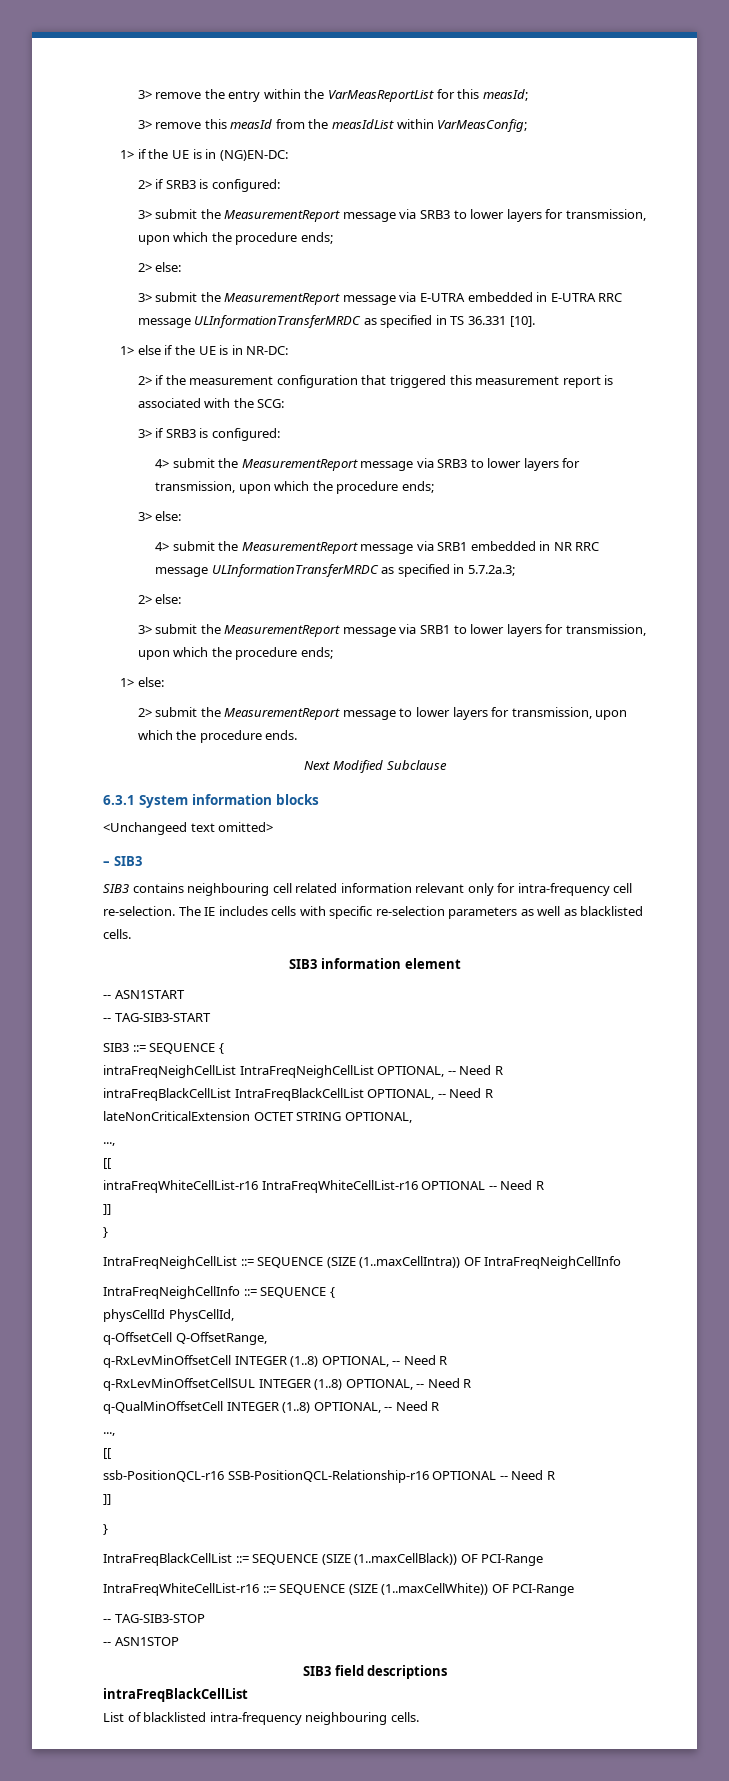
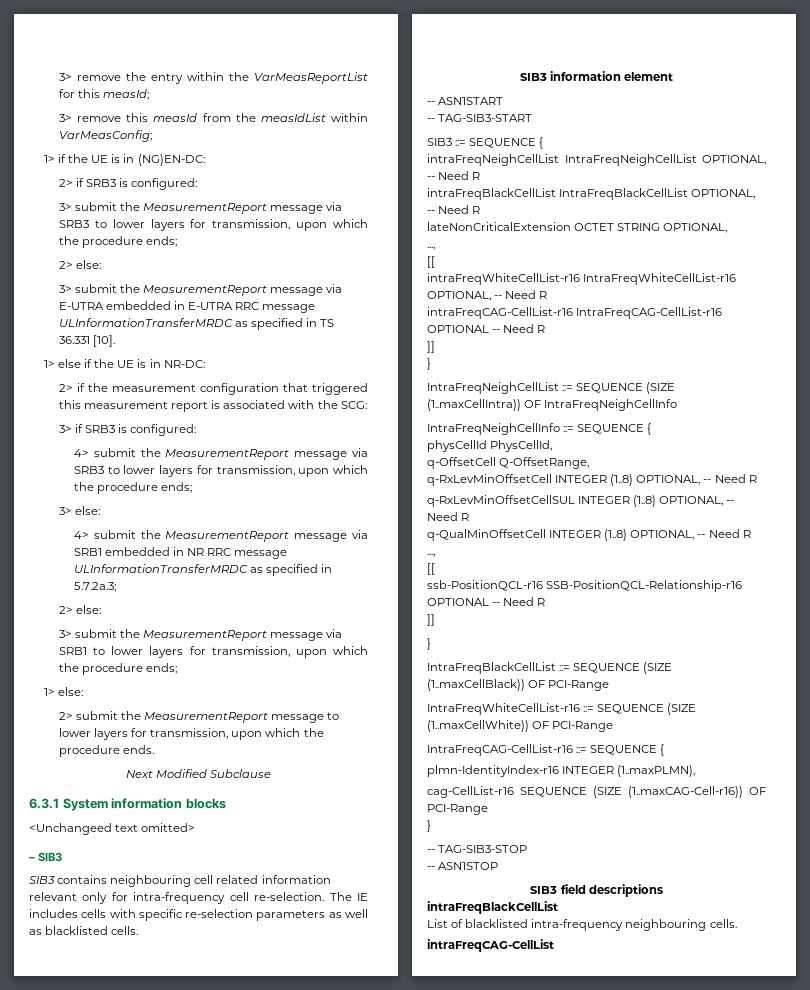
- intraFreqWhiteCellList-r16 IntraFreqWhiteCellList-r16 OPTIONAL -- Need R
+ intraFreqWhiteCellList-r16 IntraFreqWhiteCellList-r16 OPTIONAL, -- Need R
+ intraFreqCAG-CellList-r16 IntraFreqCAG-CellList-r16 OPTIONAL -- Need R
+ IntraFreqCAG-CellList-r16 ::= SEQUENCE {
+ plmn-IdentityIndex-r16 INTEGER (1..maxPLMN),
+ cag-CellList-r16 SEQUENCE (SIZE (1..maxCAG-Cell-r16)) OF PCI-Range
+ }
+ intraFreqCAG-CellList

